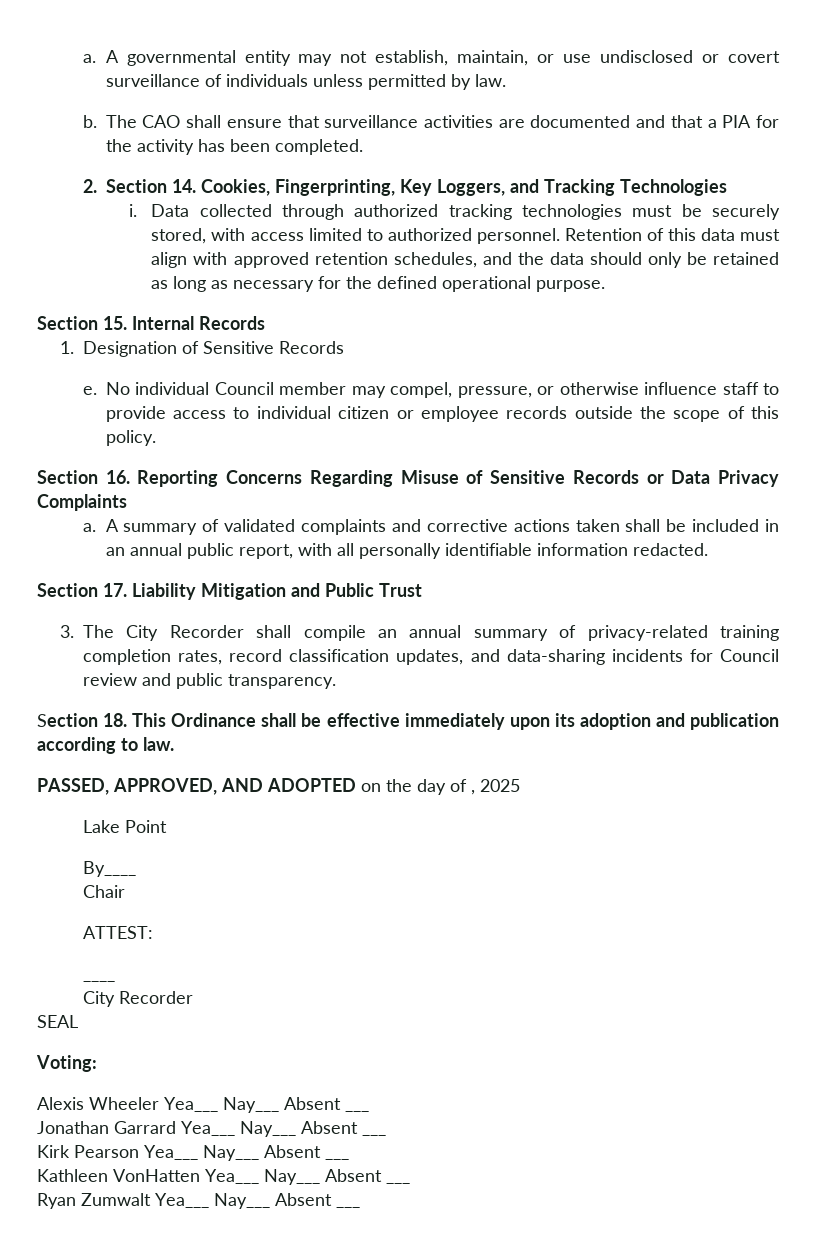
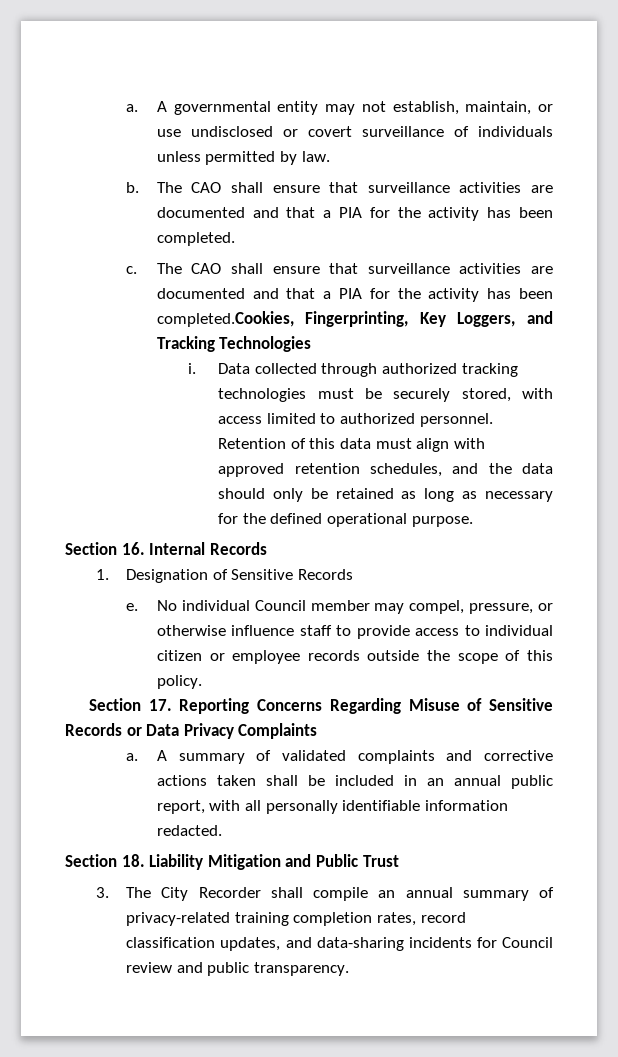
- 2. Section 14. Cookies, Fingerprinting, Key Loggers, and Tracking Technologies
+ c. The CAO shall ensure that surveillance activities are documented and that a PIA for the activity has been completed.Cookies, Fingerprinting, Key Loggers, and Tracking Technologies
- Section 15. Internal Records
+ Section 16. Internal Records
- Section 16. Reporting Concerns Regarding Misuse of Sensitive Records or Data Privacy Complaints
+ Section 17. Reporting Concerns Regarding Misuse of Sensitive Records or Data Privacy Complaints
- Section 17. Liability Mitigation and Public Trust
+ Section 18. Liability Mitigation and Public Trust
- Section 18. This Ordinance shall be effective immediately upon its adoption and publication according to law.
- PASSED, APPROVED, AND ADOPTED on the day of , 2025
- Lake Point
- By____
- Chair
- ATTEST:
- ____
- City Recorder
- SEAL
- Voting:
- Alexis Wheeler Yea___ Nay___ Absent ___
- Jonathan Garrard Yea___ Nay___ Absent ___
- Kirk Pearson Yea___ Nay___ Absent ___
- Kathleen VonHatten Yea___ Nay___ Absent ___
- Ryan Zumwalt Yea___ Nay___ Absent ___

